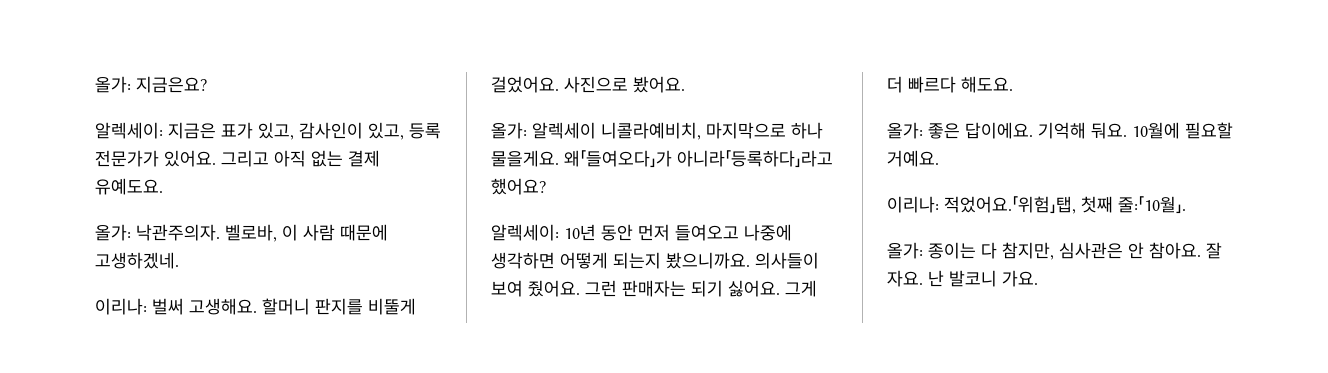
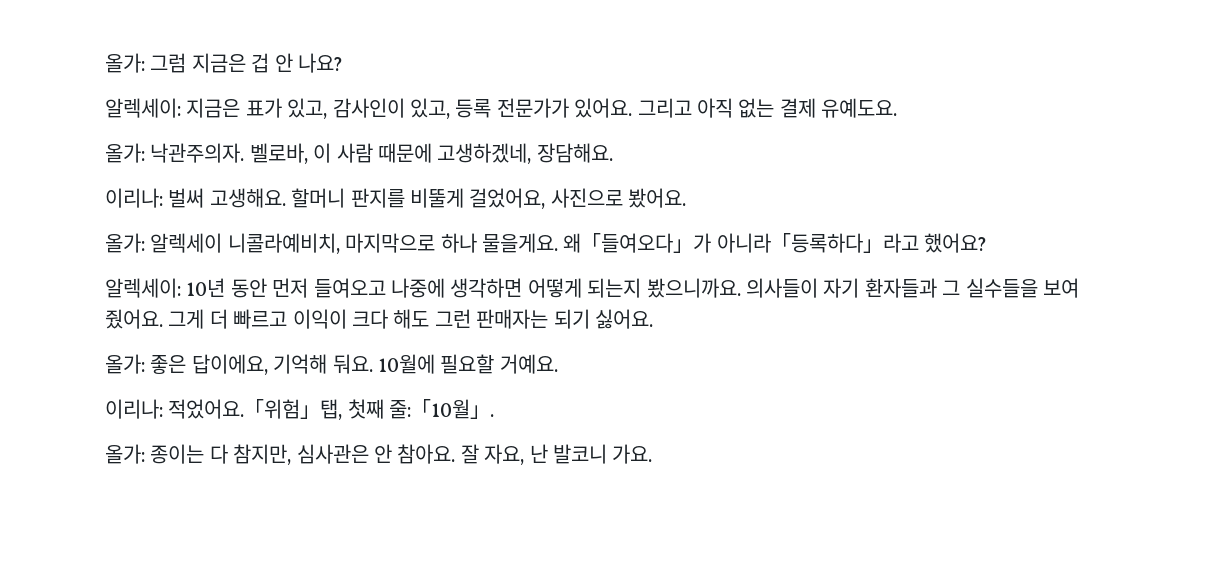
- 올가: 지금은요?
+ 올가: 그럼 지금은 겁 안 나요?
- 벨로바, 이 사람 때문에 고생하겠네.
+ 벨로바, 이 사람 때문에 고생하겠네, 장담해요.
- 할머니 판지를 비뚤게 걸었어요. 사진으로 봤어요.
+ 할머니 판지를 비뚤게 걸었어요, 사진으로 봤어요.
- 의사들이 보여 줬어요. 그런 판매자는 되기 싫어요. 그게 더 빠르다 해도요.
+ 의사들이 자기 환자들과 그 실수들을 보여 줬어요. 그게 더 빠르고 이익이 크다 해도 그런 판매자는 되기 싫어요.
- 올가: 좋은 답이에요. 기억해 둬요.
+ 올가: 좋은 답이에요, 기억해 둬요.
- 잘 자요. 난 발코니 가요.
+ 잘 자요, 난 발코니 가요.

